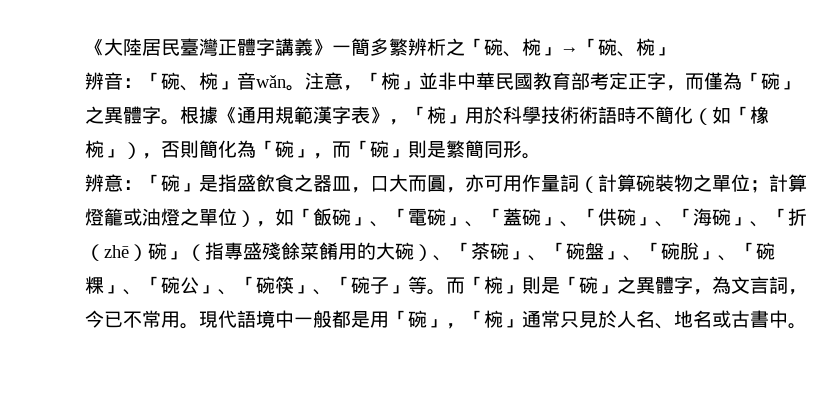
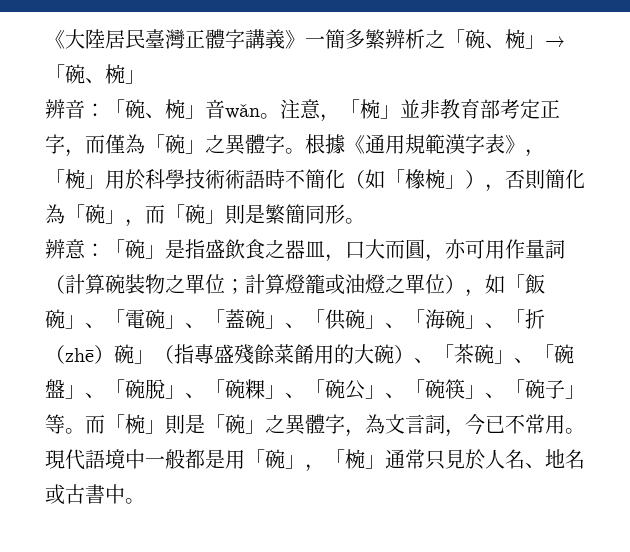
- 注意，「椀」並非中華民國教育部考定正字，而僅為「碗」之異體字。
+ 注意，「椀」並非教育部考定正字，而僅為「碗」之異體字。

